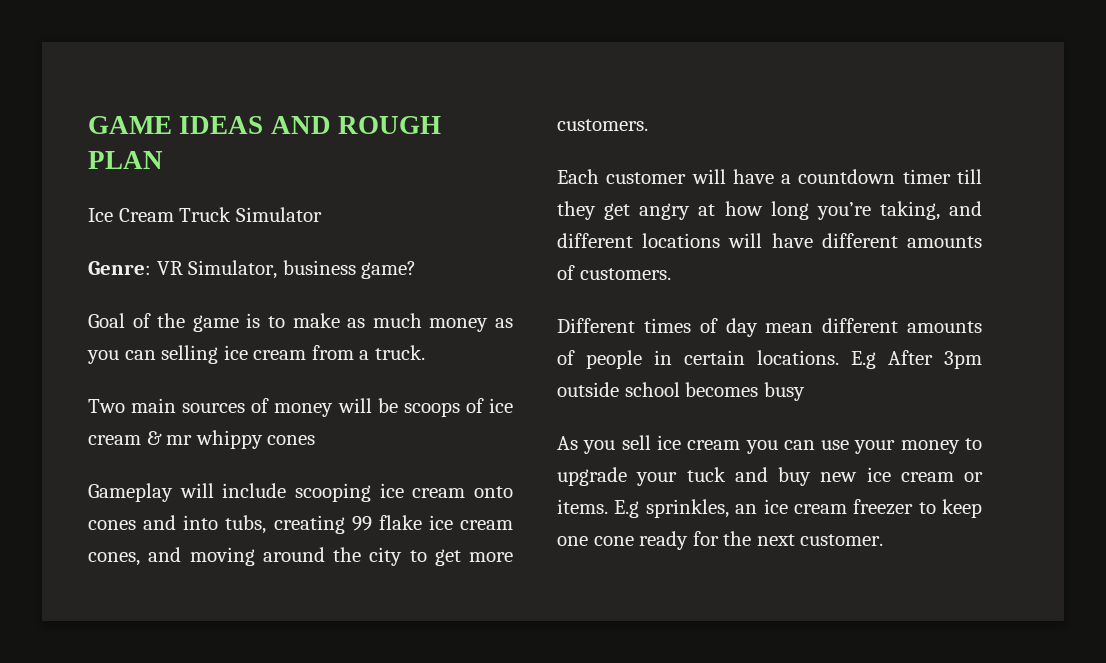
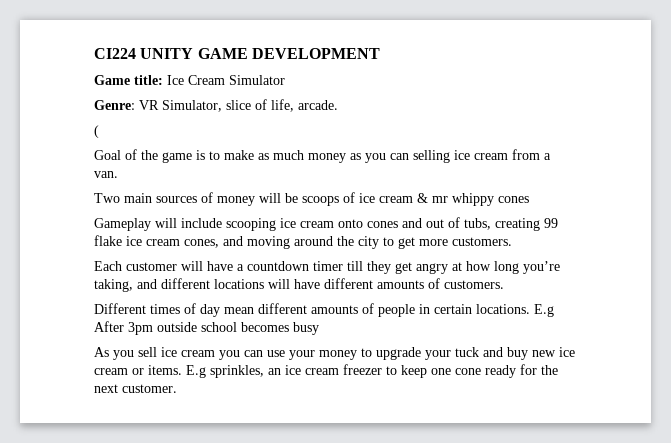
- GAME IDEAS AND ROUGH PLAN
- Ice Cream Truck Simulator
+ CI224 UNITY GAME DEVELOPMENT
+ Game title: Ice Cream Simulator
- Genre: VR Simulator, business game?
+ Genre: VR Simulator, slice of life, arcade.
+ (
- Goal of the game is to make as much money as you can selling ice cream from a truck.
+ Goal of the game is to make as much money as you can selling ice cream from a van.
- Gameplay will include scooping ice cream onto cones and into tubs, creating 99 flake ice cream cones, and moving around the city to get more customers.
+ Gameplay will include scooping ice cream onto cones and out of tubs, creating 99 flake ice cream cones, and moving around the city to get more customers.

